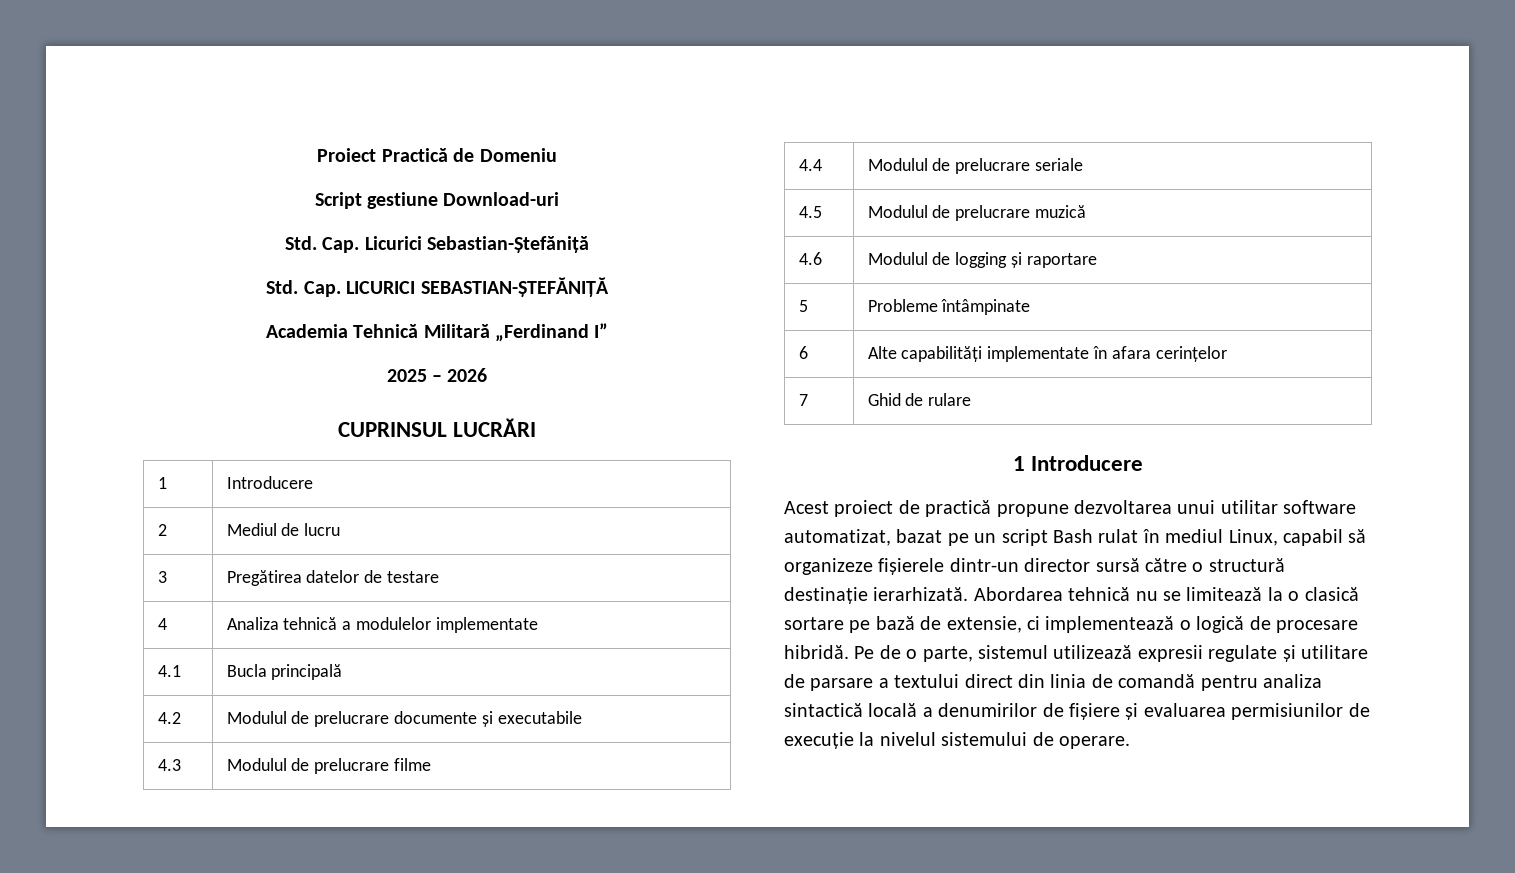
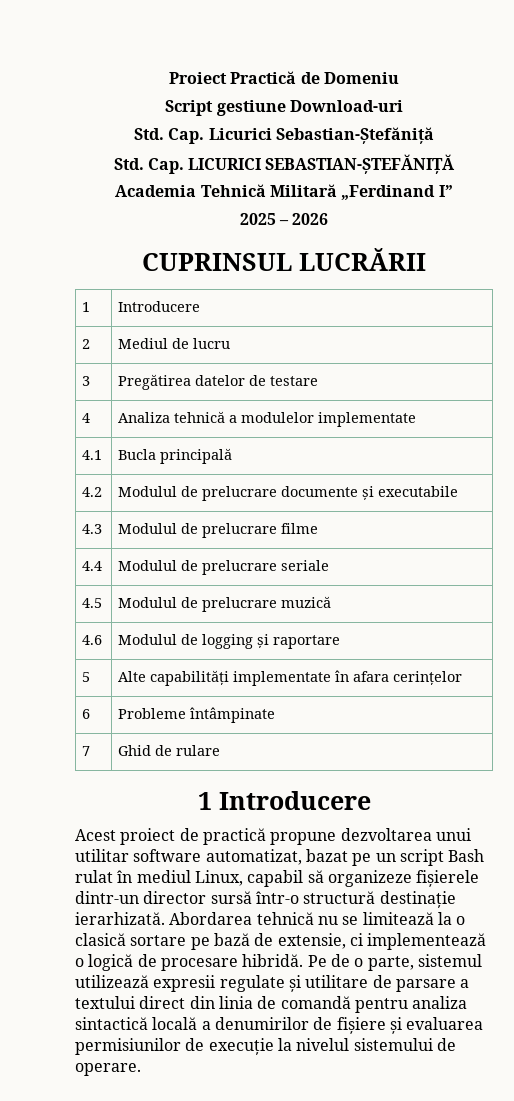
- CUPRINSUL LUCRĂRI
+ CUPRINSUL LUCRĂRII
- 5 | Probleme întâmpinate
- 6 | Alte capabilități implementate în afara cerințelor
+ 5 | Alte capabilități implementate în afara cerințelor
+ 6 | Probleme întâmpinate
- Acest proiect de practică propune dezvoltarea unui utilitar software automatizat, bazat pe un script Bash rulat în mediul Linux, capabil să organizeze fișierele dintr-un director sursă către o structură destinație ierarhizată.
+ Acest proiect de practică propune dezvoltarea unui utilitar software automatizat, bazat pe un script Bash rulat în mediul Linux, capabil să organizeze fișierele dintr-un director sursă într-o structură destinație ierarhizată.

